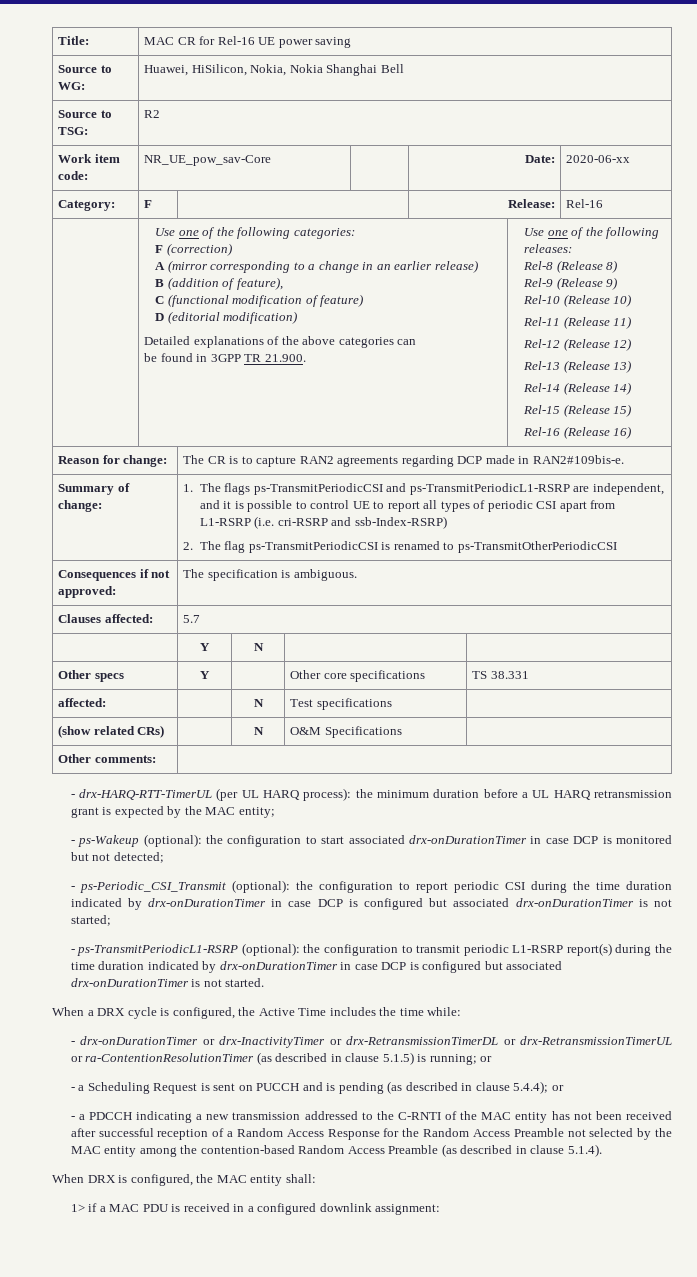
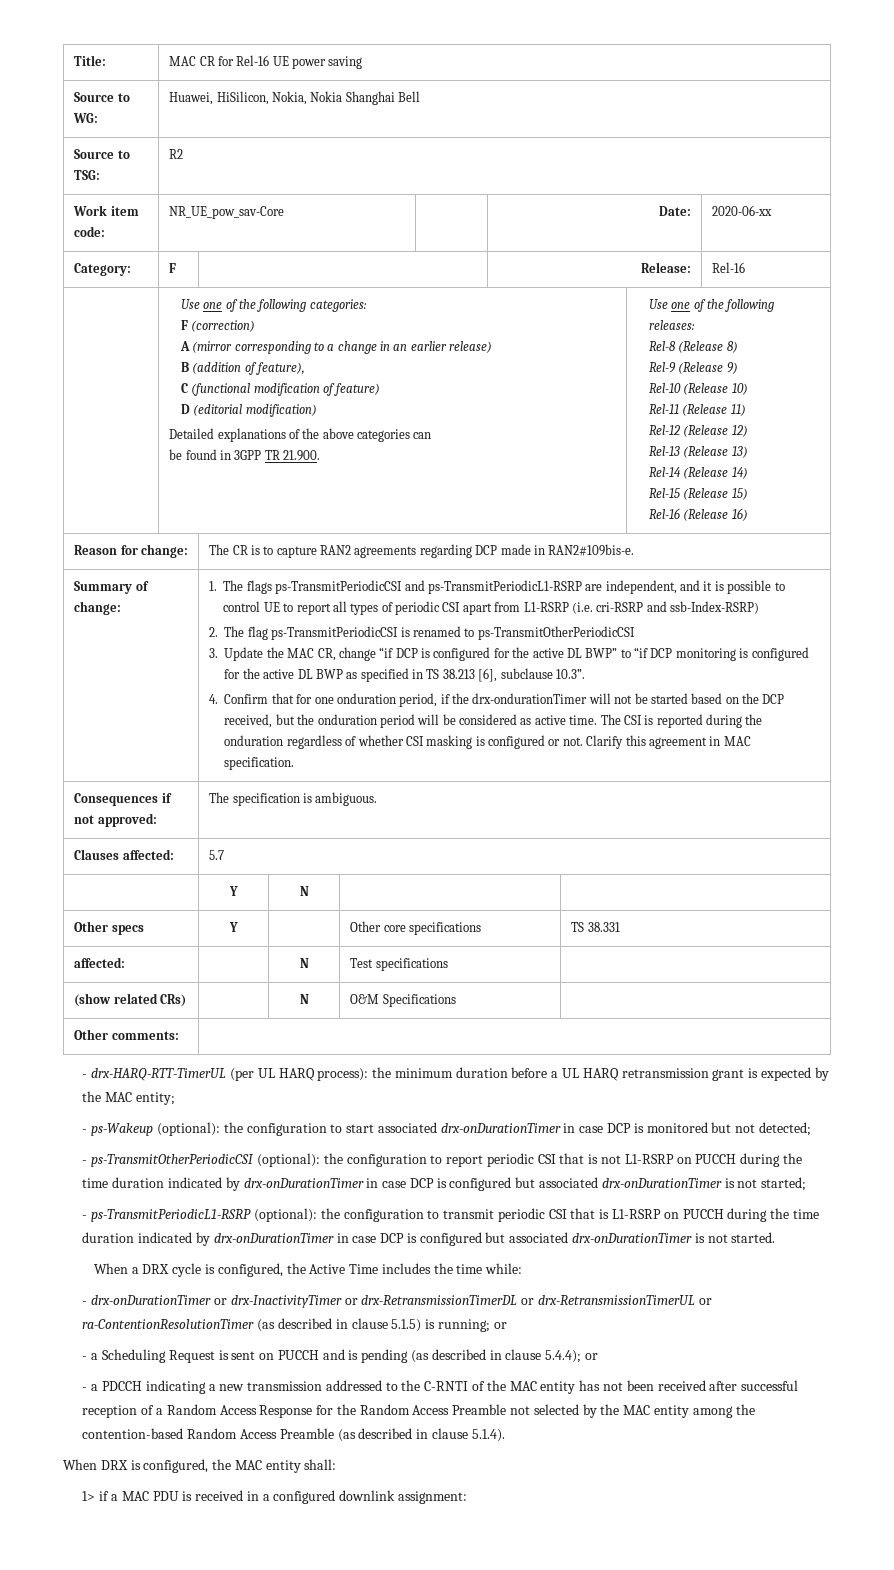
+ 3. Update the MAC CR, change “if DCP is configured for the active DL BWP” to “if DCP monitoring is configured for the active DL BWP as specified in TS 38.213 [6], subclause 10.3”.
+ 4. Confirm that for one onduration period, if the drx-ondurationTimer will not be started based on the DCP received, but the onduration period will be considered as active time. The CSI is reported during the onduration regardless of whether CSI masking is configured or not. Clarify this agreement in MAC specification.
- - ps-Periodic_CSI_Transmit (optional): the configuration to report periodic CSI during the time duration indicated by drx-onDurationTimer in case DCP is configured but associated drx-onDurationTimer is not started;
+ - ps-TransmitOtherPeriodicCSI (optional): the configuration to report periodic CSI that is not L1-RSRP on PUCCH during the time duration indicated by drx-onDurationTimer in case DCP is configured but associated drx-onDurationTimer is not started;
- - ps-TransmitPeriodicL1-RSRP (optional): the configuration to transmit periodic L1-RSRP report(s) during the time duration indicated by drx-onDurationTimer in case DCP is configured but associated drx-onDurationTimer is not started.
+ - ps-TransmitPeriodicL1-RSRP (optional): the configuration to transmit periodic CSI that is L1-RSRP on PUCCH during the time duration indicated by drx-onDurationTimer in case DCP is configured but associated drx-onDurationTimer is not started.

